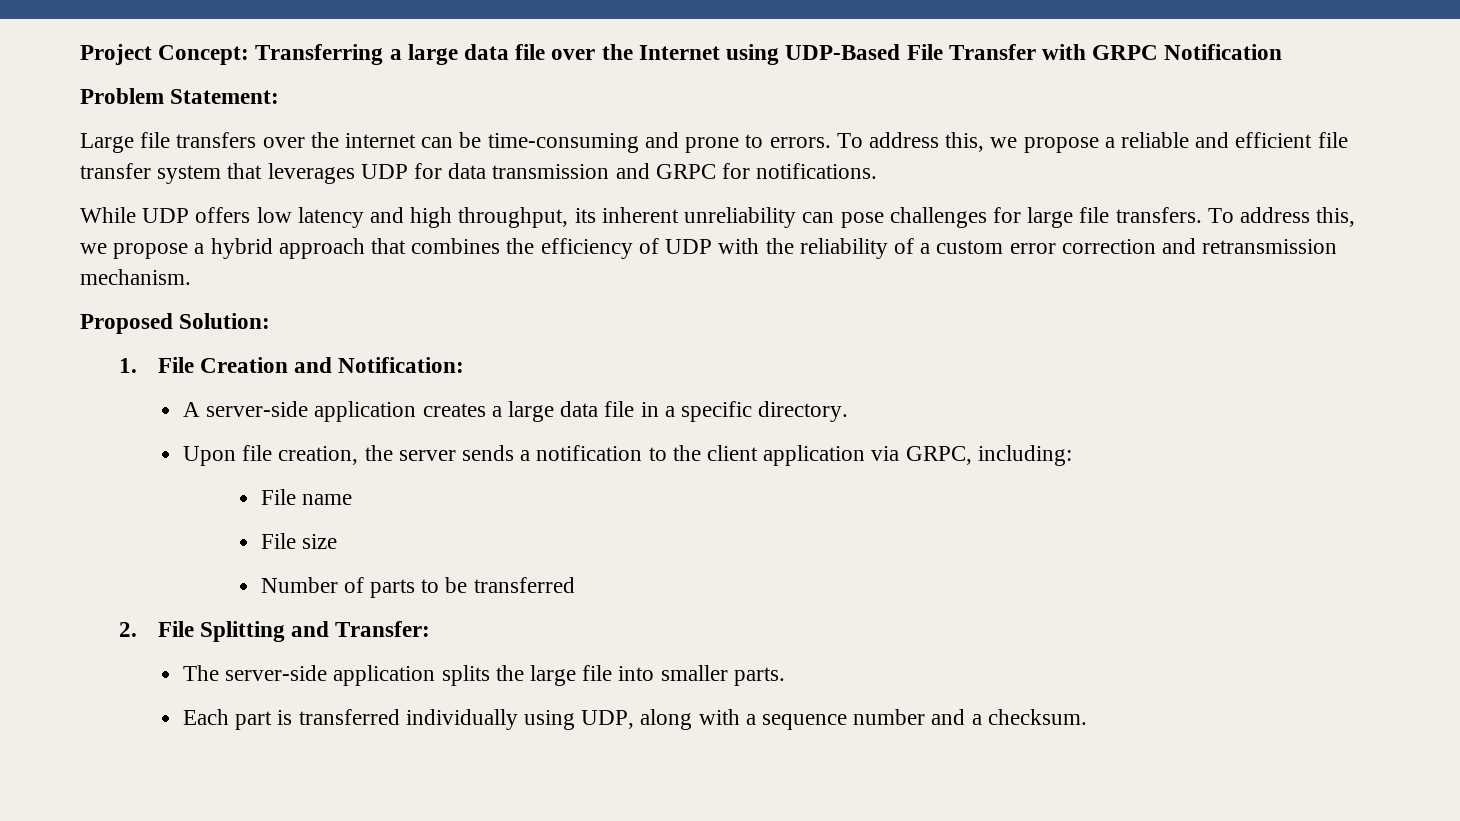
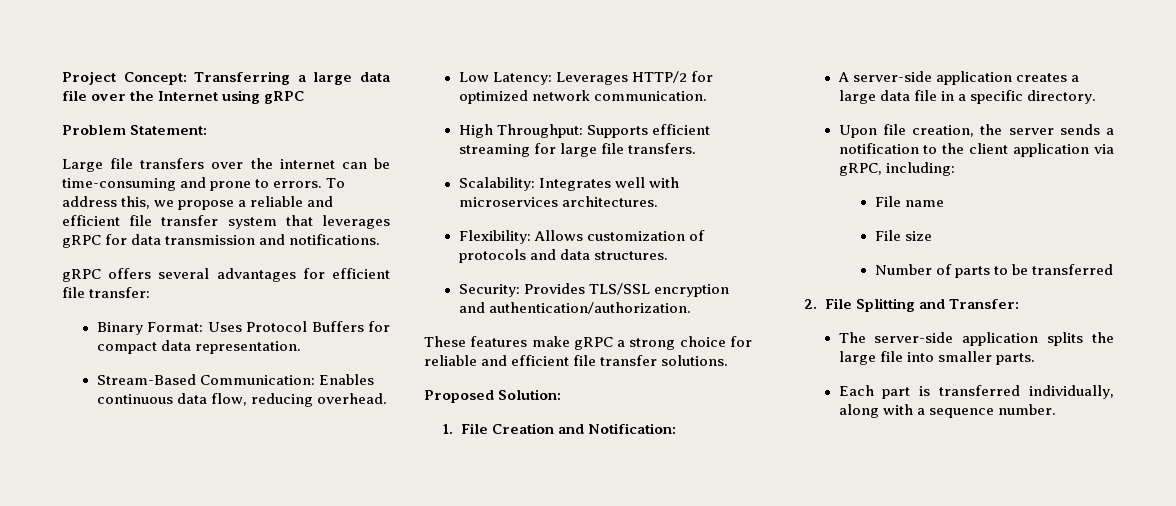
- Project Concept: Transferring a large data file over the Internet using UDP-Based File Transfer with GRPC Notification
+ Project Concept: Transferring a large data file over the Internet using gRPC
- To address this, we propose a reliable and efficient file transfer system that leverages UDP for data transmission and GRPC for notifications.
+ To address this, we propose a reliable and efficient file transfer system that leverages gRPC for data transmission and notifications.
- While UDP offers low latency and high throughput, its inherent unreliability can pose challenges for large file transfers. To address this, we propose a hybrid approach that combines the efficiency of UDP with the reliability of a custom error correction and retransmission mechanism.
+ gRPC offers several advantages for efficient file transfer:
+ Binary Format: Uses Protocol Buffers for compact data representation.
+ Stream-Based Communication: Enables continuous data flow, reducing overhead.
+ Low Latency: Leverages HTTP/2 for optimized network communication.
+ High Throughput: Supports efficient streaming for large file transfers.
+ Scalability: Integrates well with microservices architectures.
+ Flexibility: Allows customization of protocols and data structures.
+ Security: Provides TLS/SSL encryption and authentication/authorization.
+ These features make gRPC a strong choice for reliable and efficient file transfer solutions.
- Upon file creation, the server sends a notification to the client application via GRPC, including:
+ Upon file creation, the server sends a notification to the client application via gRPC, including:
- Each part is transferred individually using UDP, along with a sequence number and a checksum.
+ Each part is transferred individually, along with a sequence number.

